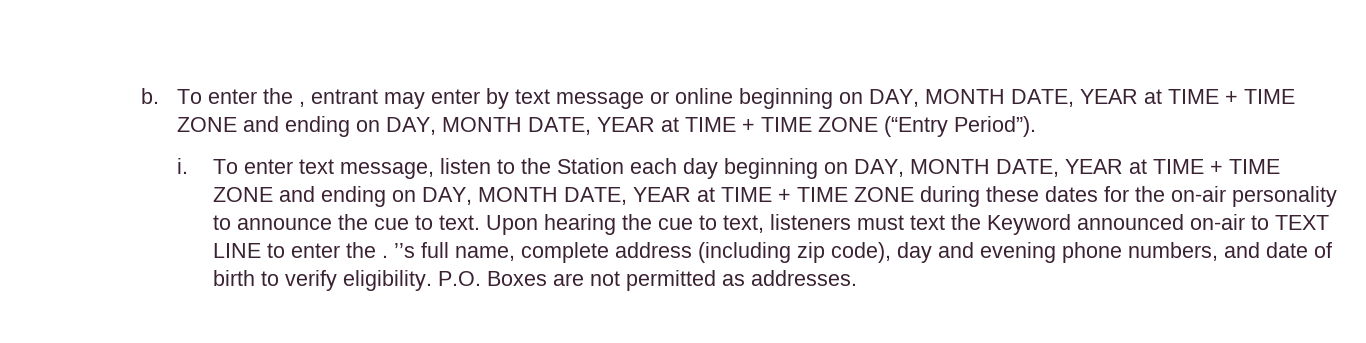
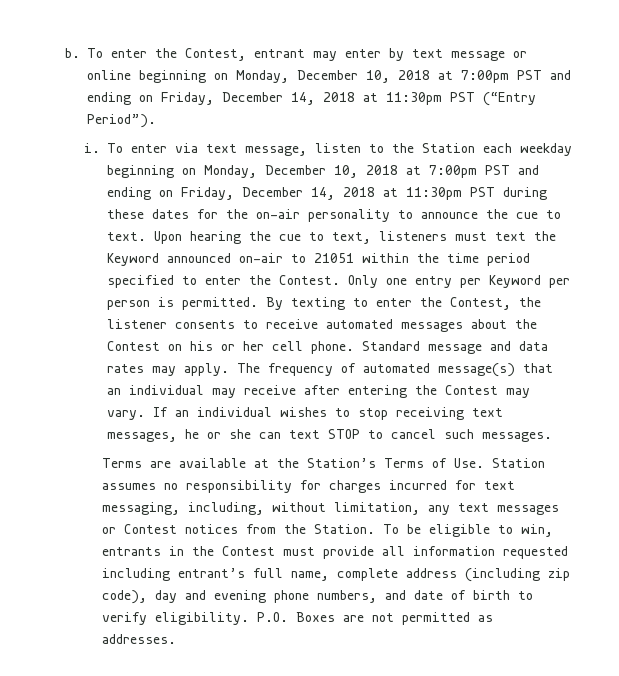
- To enter the , entrant may enter by text message or online beginning on DAY, MONTH DATE, YEAR at TIME + TIME ZONE and ending on DAY, MONTH DATE, YEAR at TIME + TIME ZONE (“Entry Period”).
+ To enter the Contest, entrant may enter by text message or online beginning on Monday, December 10, 2018 at 7:00pm PST and ending on Friday, December 14, 2018 at 11:30pm PST (“Entry Period”).
- To enter text message, listen to the Station each day beginning on DAY, MONTH DATE, YEAR at TIME + TIME ZONE and ending on DAY, MONTH DATE, YEAR at TIME + TIME ZONE during these dates for the on-air personality to announce the cue to text.
+ To enter via text message, listen to the Station each weekday beginning on Monday, December 10, 2018 at 7:00pm PST and ending on Friday, December 14, 2018 at 11:30pm PST during these dates for the on-air personality to announce the cue to text.
- Upon hearing the cue to text, listeners must text the Keyword announced on-air to TEXT LINE to enter the . ’’s full name, complete address (including zip code), day and evening phone numbers, and date of birth to verify eligibility.
+ Upon hearing the cue to text, listeners must text the Keyword announced on-air to 21051 within the time period specified to enter the Contest. Only one entry per Keyword per person is permitted. By texting to enter the Contest, the listener consents to receive automated messages about the Contest on his or her cell phone. Standard message and data rates may apply. The frequency of automated message(s) that an individual may receive after entering the Contest may vary. If an individual wishes to stop receiving text messages, he or she can text STOP to cancel such messages.
+ Terms are available at the Station’s Terms of Use. Station assumes no responsibility for charges incurred for text messaging, including, without limitation, any text messages or Contest notices from the Station. To be eligible to win, entrants in the Contest must provide all information requested including entrant’s full name, complete address (including zip code), day and evening phone numbers, and date of birth to verify eligibility.

